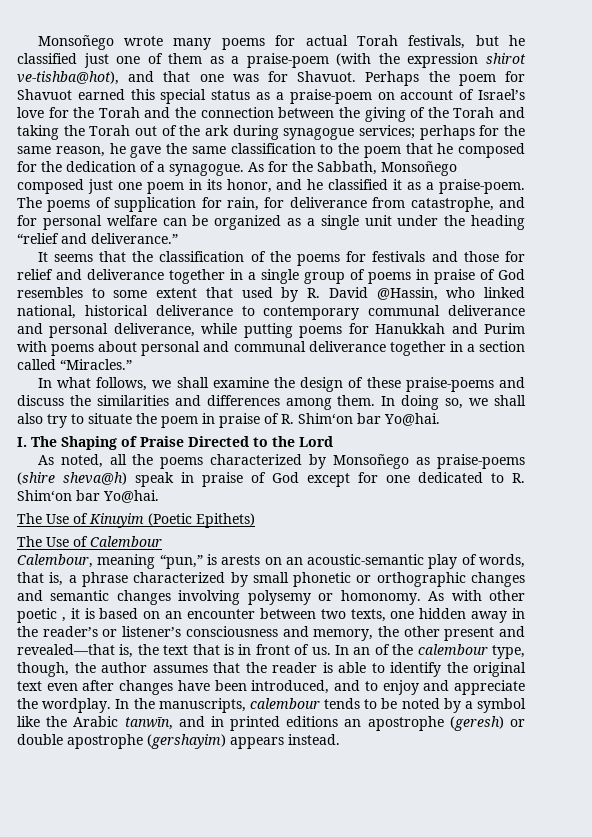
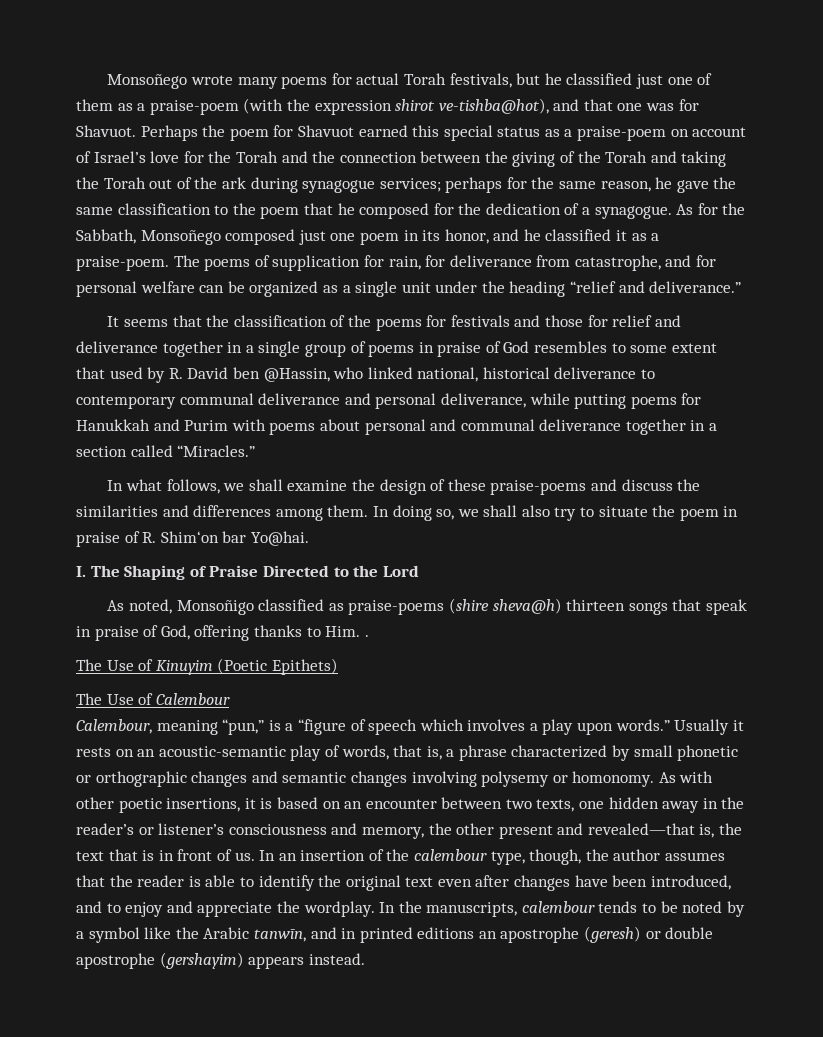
- It seems that the classification of the poems for festivals and those for relief and deliverance together in a single group of poems in praise of God resembles to some extent that used by R. David @Hassin, who linked national, historical deliverance to contemporary communal deliverance and personal deliverance, while putting poems for Hanukkah and Purim with poems about personal and communal deliverance together in a section called “Miracles.”
+ It seems that the classification of the poems for festivals and those for relief and deliverance together in a single group of poems in praise of God resembles to some extent that used by R. David ben @Hassin, who linked national, historical deliverance to contemporary communal deliverance and personal deliverance, while putting poems for Hanukkah and Purim with poems about personal and communal deliverance together in a section called “Miracles.”
- As noted, all the poems characterized by Monsoñego as praise-poems (shire sheva@h) speak in praise of God except for one dedicated to R. Shim‘on bar Yo@hai.
+ As noted, Monsoñigo classified as praise-poems (shire sheva@h) thirteen songs that speak in praise of God, offering thanks to Him. .
- Calembour, meaning “pun,” is arests on an acoustic-semantic play of words, that is, a phrase characterized by small phonetic or orthographic changes and semantic changes involving polysemy or homonomy.
+ Calembour, meaning “pun,” is a “figure of speech which involves a play upon words.” Usually it rests on an acoustic-semantic play of words, that is, a phrase characterized by small phonetic or orthographic changes and semantic changes involving polysemy or homonomy.
- As with other poetic , it is based on an encounter between two texts, one hidden away in the reader’s or listener’s consciousness and memory, the other present and revealed—that is, the text that is in front of us.
+ As with other poetic insertions, it is based on an encounter between two texts, one hidden away in the reader’s or listener’s consciousness and memory, the other present and revealed—that is, the text that is in front of us.
- In an of the calembour type, though, the author assumes that the reader is able to identify the original text even after changes have been introduced, and to enjoy and appreciate the wordplay.
+ In an insertion of the calembour type, though, the author assumes that the reader is able to identify the original text even after changes have been introduced, and to enjoy and appreciate the wordplay.

